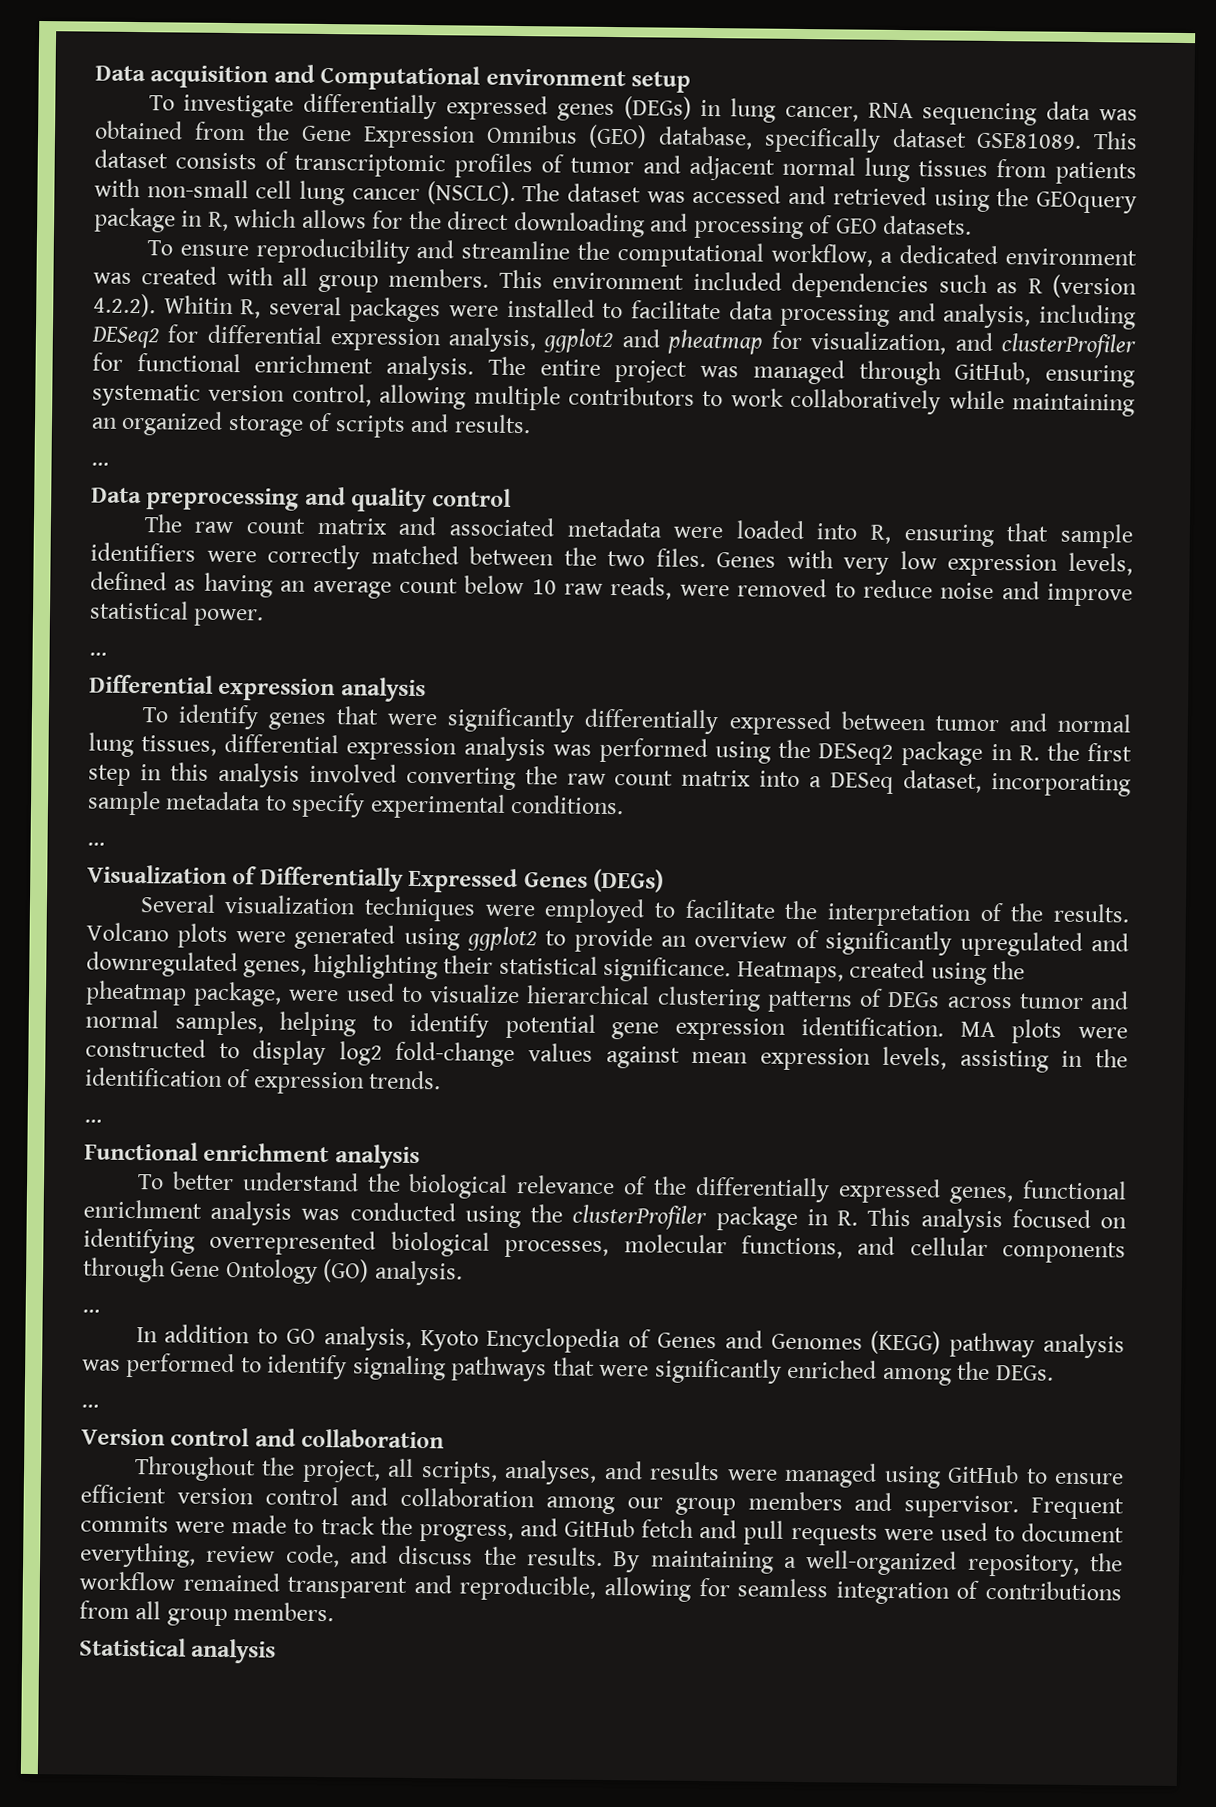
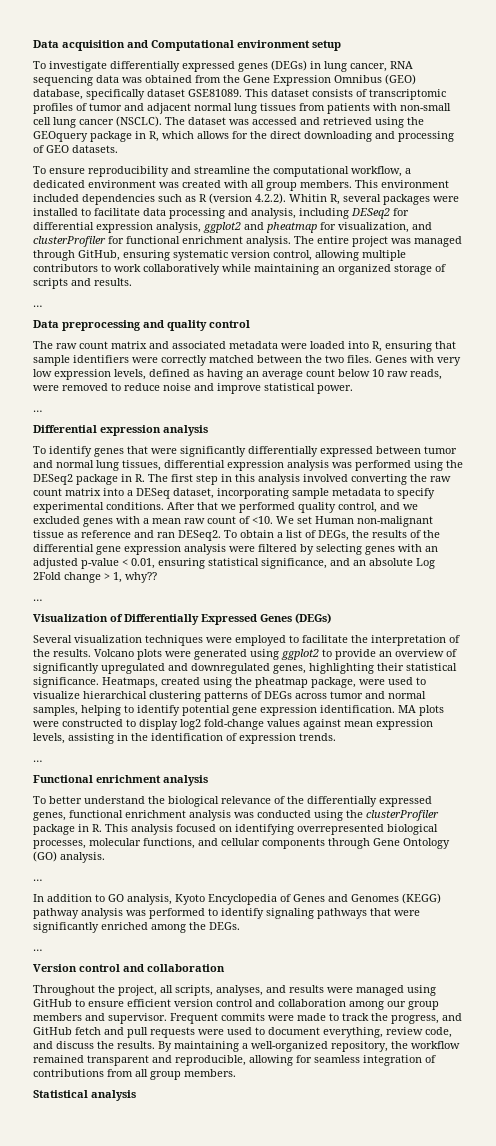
- To identify genes that were significantly differentially expressed between tumor and normal lung tissues, differential expression analysis was performed using the DESeq2 package in R. the first step in this analysis involved converting the raw count matrix into a DESeq dataset, incorporating sample metadata to specify experimental conditions.
+ To identify genes that were significantly differentially expressed between tumor and normal lung tissues, differential expression analysis was performed using the DESeq2 package in R. The first step in this analysis involved converting the raw count matrix into a DESeq dataset, incorporating sample metadata to specify experimental conditions. After that we performed quality control, and we excluded genes with a mean raw count of <10. We set Human non-malignant tissue as reference and ran DESeq2. To obtain a list of DEGs, the results of the differential gene expression analysis were filtered by selecting genes with an adjusted p-value < 0.01, ensuring statistical significance, and an absolute Log 2Fold change > 1, why??

